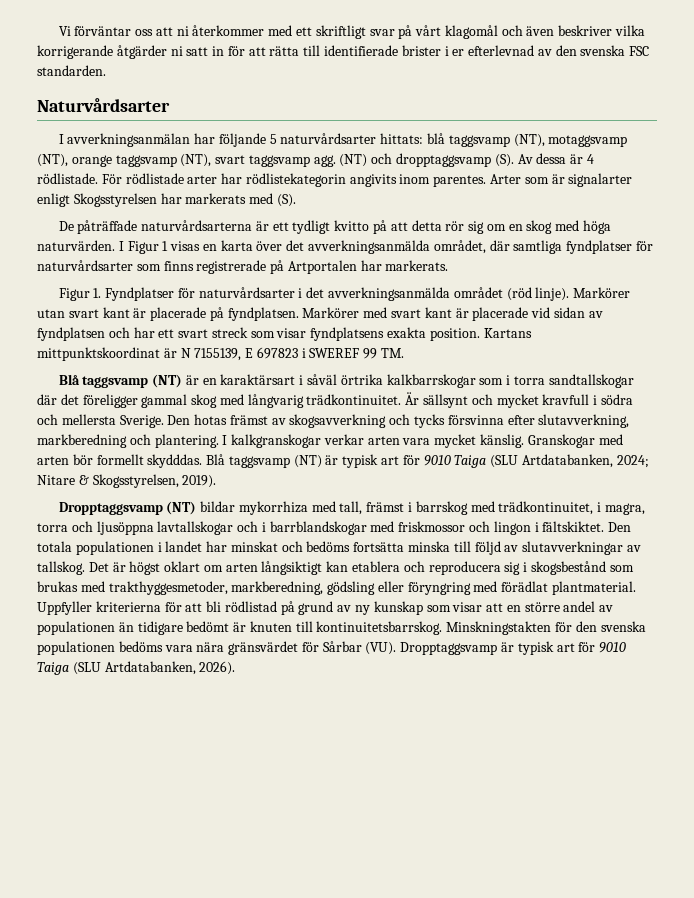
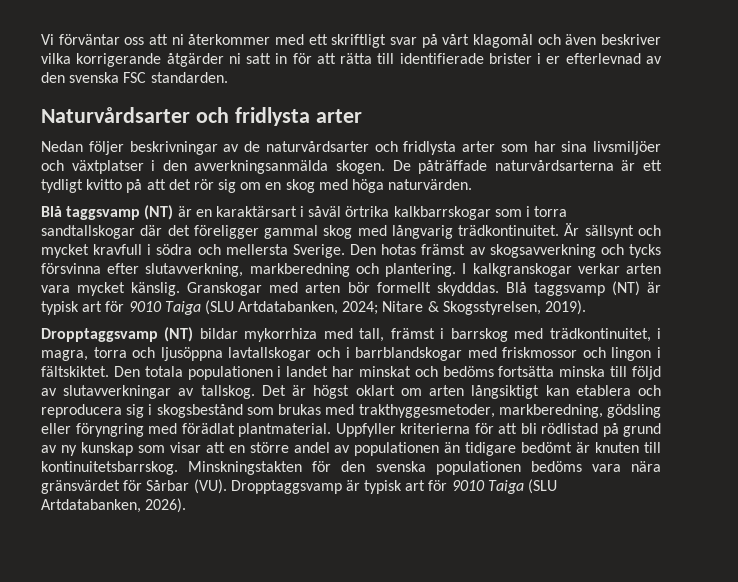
- Naturvårdsarter
- I avverkningsanmälan har följande 5 naturvårdsarter hittats: blå taggsvamp (NT), motaggsvamp (NT), orange taggsvamp (NT), svart taggsvamp agg. (NT) och dropptaggsvamp (S). Av dessa är 4 rödlistade. För rödlistade arter har rödlistekategorin angivits inom parentes. Arter som är signalarter enligt Skogsstyrelsen har markerats med (S).
- De påträffade naturvårdsarterna är ett tydligt kvitto på att detta rör sig om en skog med höga naturvärden. I Figur 1 visas en karta över det avverkningsanmälda området, där samtliga fyndplatser för naturvårdsarter som finns registrerade på Artportalen har markerats.
- Figur 1. Fyndplatser för naturvårdsarter i det avverkningsanmälda området (röd linje). Markörer utan svart kant är placerade på fyndplatsen. Markörer med svart kant är placerade vid sidan av fyndplatsen och har ett svart streck som visar fyndplatsens exakta position. Kartans mittpunktskoordinat är N 7155139, E 697823 i SWEREF 99 TM.
+ Naturvårdsarter och fridlysta arter
+ Nedan följer beskrivningar av de naturvårdsarter och fridlysta arter som har sina livsmiljöer och växtplatser i den avverkningsanmälda skogen. De påträffade naturvårdsarterna är ett tydligt kvitto på att det rör sig om en skog med höga naturvärden.

